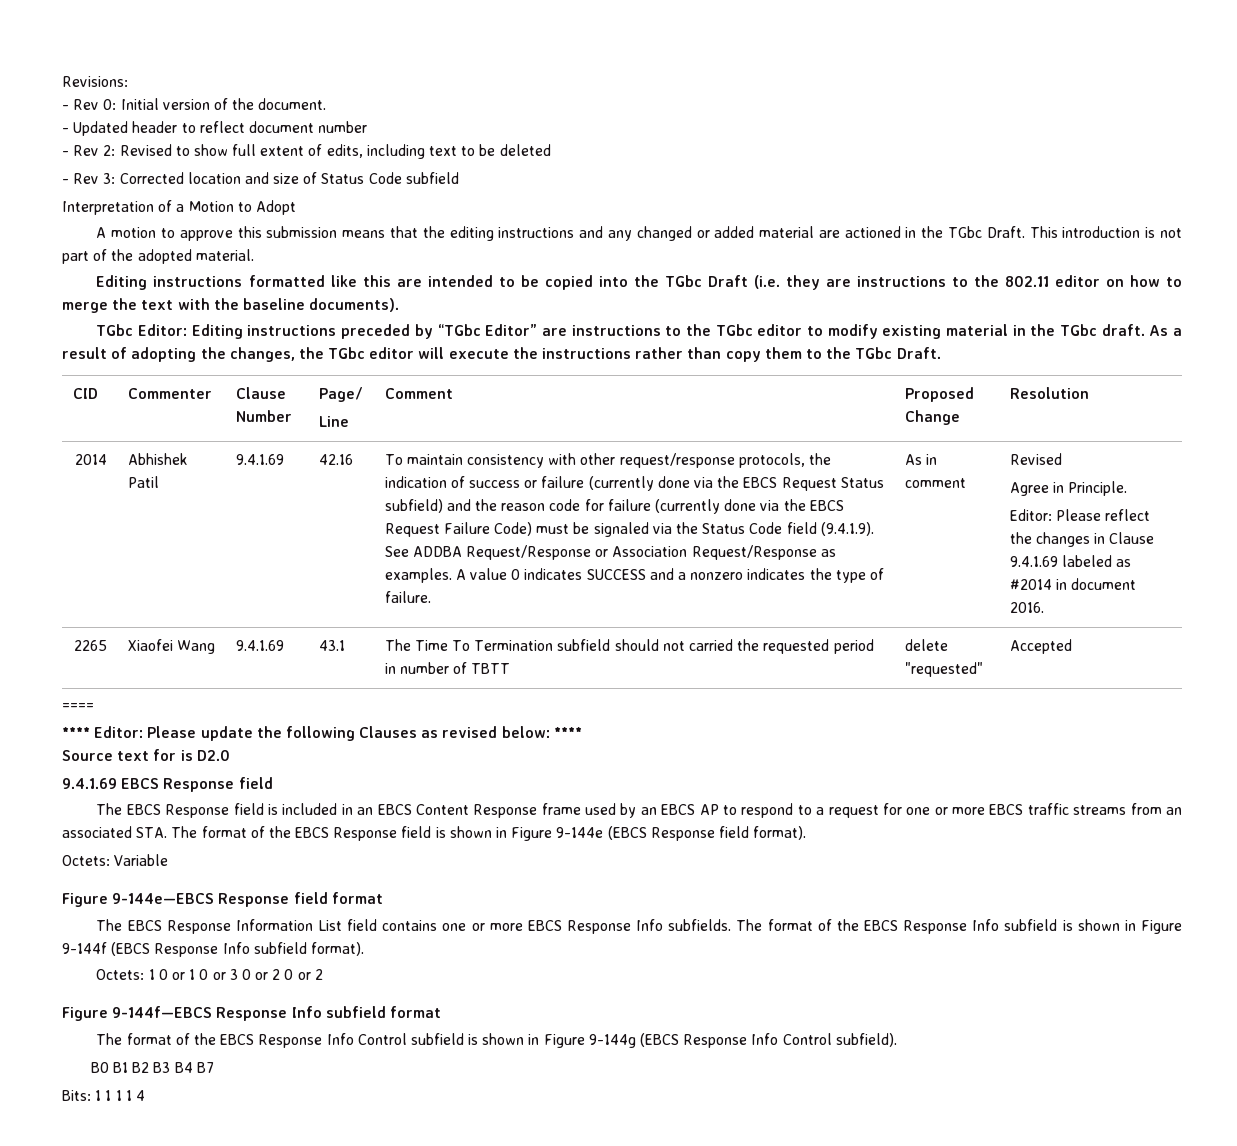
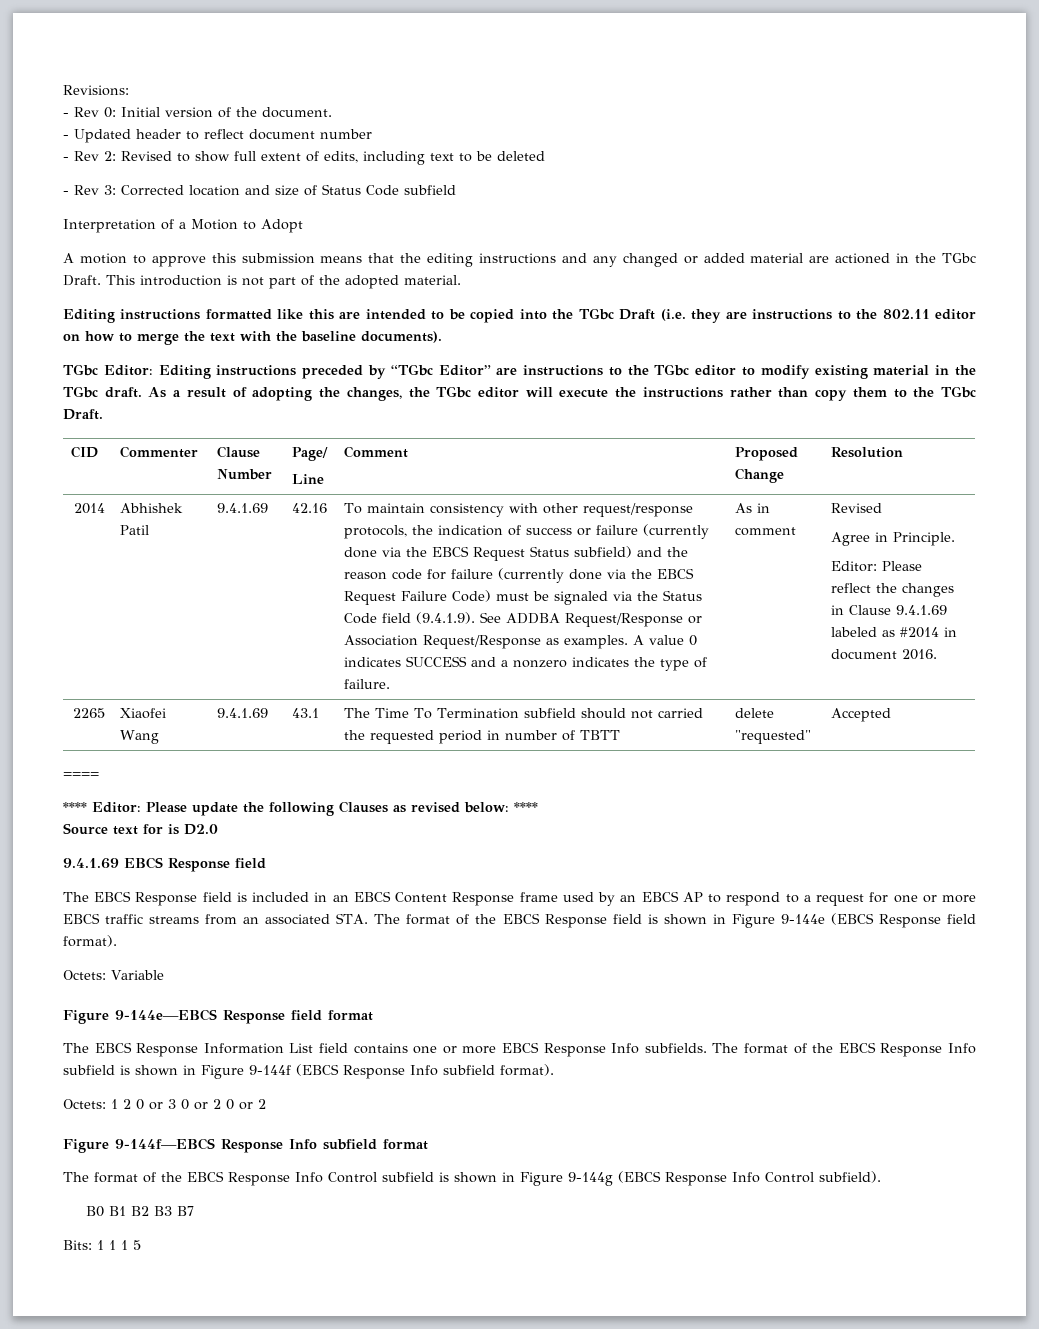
- Octets: 1 0 or 1 0 or 3 0 or 2 0 or 2
+ Octets: 1 2 0 or 3 0 or 2 0 or 2
- B0 B1 B2 B3 B4 B7
+ B0 B1 B2 B3 B7
- Bits: 1 1 1 1 4
+ Bits: 1 1 1 5

